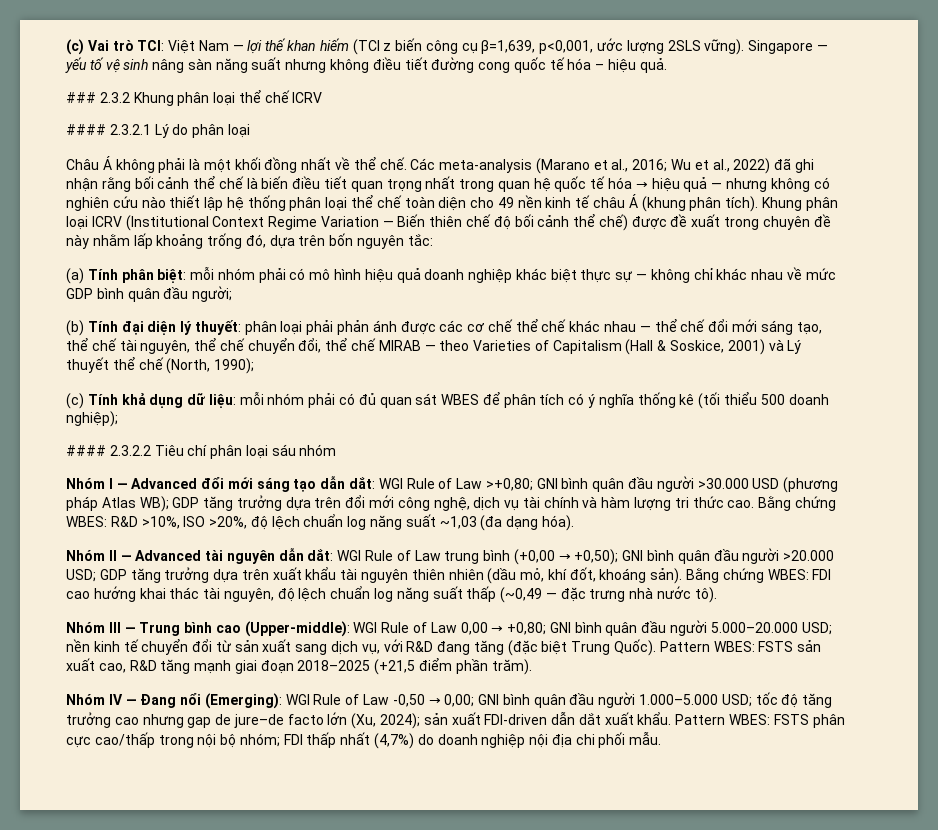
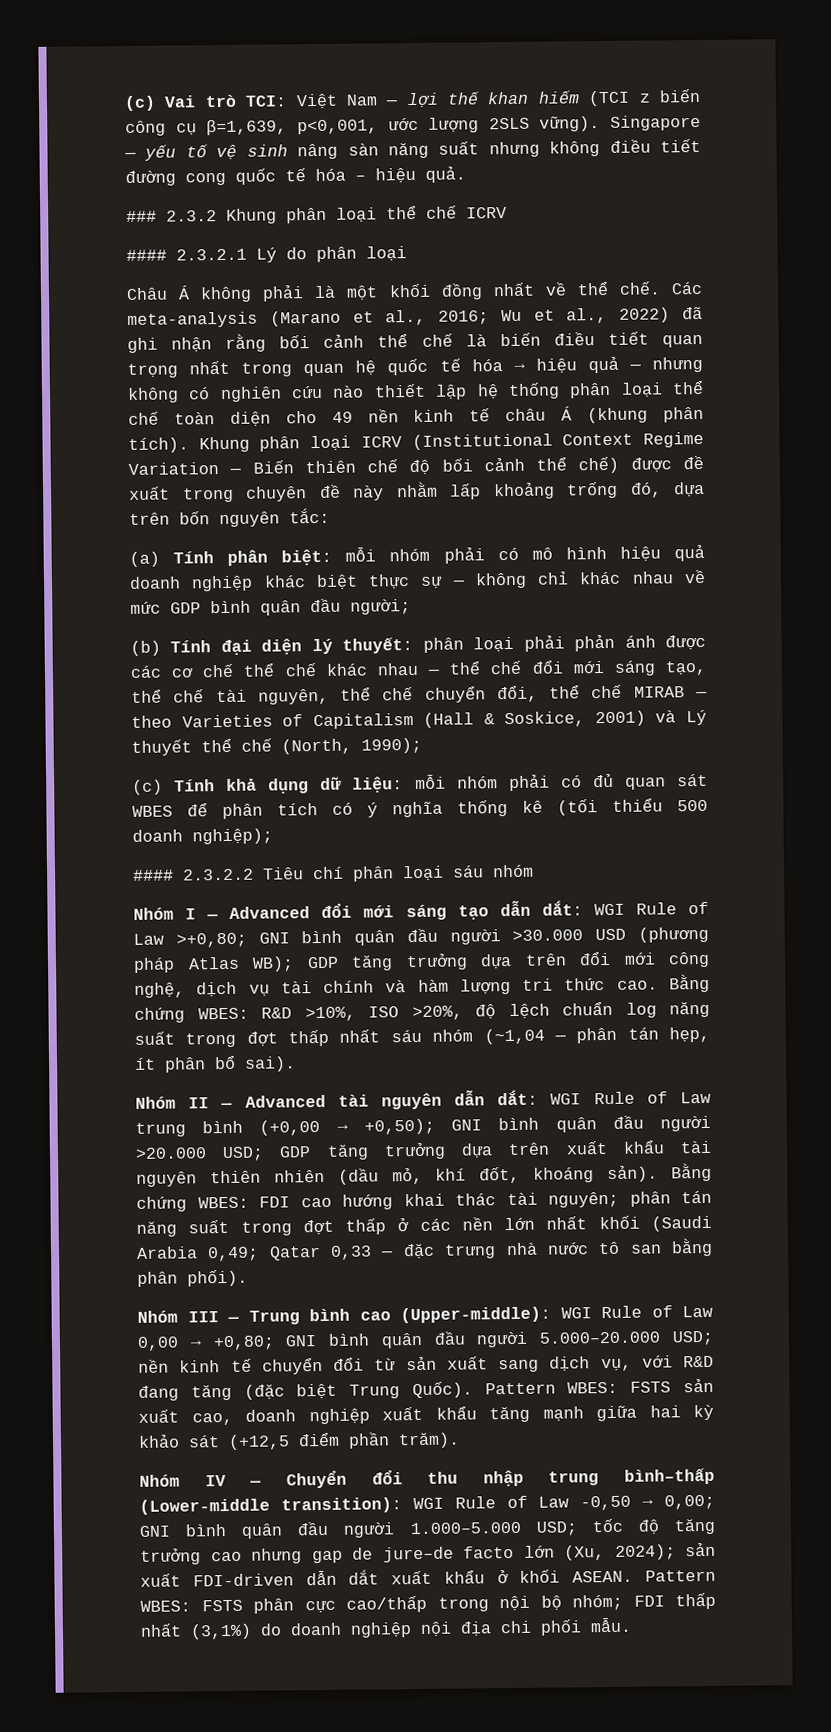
- Bằng chứng WBES: R&D >10%, ISO >20%, độ lệch chuẩn log năng suất ~1,03 (đa dạng hóa).
+ Bằng chứng WBES: R&D >10%, ISO >20%, độ lệch chuẩn log năng suất trong đợt thấp nhất sáu nhóm (~1,04 — phân tán hẹp, ít phân bổ sai).
- Bằng chứng WBES: FDI cao hướng khai thác tài nguyên, độ lệch chuẩn log năng suất thấp (~0,49 — đặc trưng nhà nước tô).
+ Bằng chứng WBES: FDI cao hướng khai thác tài nguyên; phân tán năng suất trong đợt thấp ở các nền lớn nhất khối (Saudi Arabia 0,49; Qatar 0,33 — đặc trưng nhà nước tô san bằng phân phối).
- Pattern WBES: FSTS sản xuất cao, R&D tăng mạnh giai đoạn 2018–2025 (+21,5 điểm phần trăm).
+ Pattern WBES: FSTS sản xuất cao, doanh nghiệp xuất khẩu tăng mạnh giữa hai kỳ khảo sát (+12,5 điểm phần trăm).
- Nhóm IV — Đang nổi (Emerging): WGI Rule of Law -0,50 → 0,00; GNI bình quân đầu người 1.000–5.000 USD; tốc độ tăng trưởng cao nhưng gap de jure–de facto lớn (Xu, 2024); sản xuất FDI-driven dẫn dắt xuất khẩu.
+ Nhóm IV — Chuyển đổi thu nhập trung bình–thấp (Lower-middle transition): WGI Rule of Law -0,50 → 0,00; GNI bình quân đầu người 1.000–5.000 USD; tốc độ tăng trưởng cao nhưng gap de jure–de facto lớn (Xu, 2024); sản xuất FDI-driven dẫn dắt xuất khẩu ở khối ASEAN.
- Pattern WBES: FSTS phân cực cao/thấp trong nội bộ nhóm; FDI thấp nhất (4,7%) do doanh nghiệp nội địa chi phối mẫu.
+ Pattern WBES: FSTS phân cực cao/thấp trong nội bộ nhóm; FDI thấp nhất (3,1%) do doanh nghiệp nội địa chi phối mẫu.

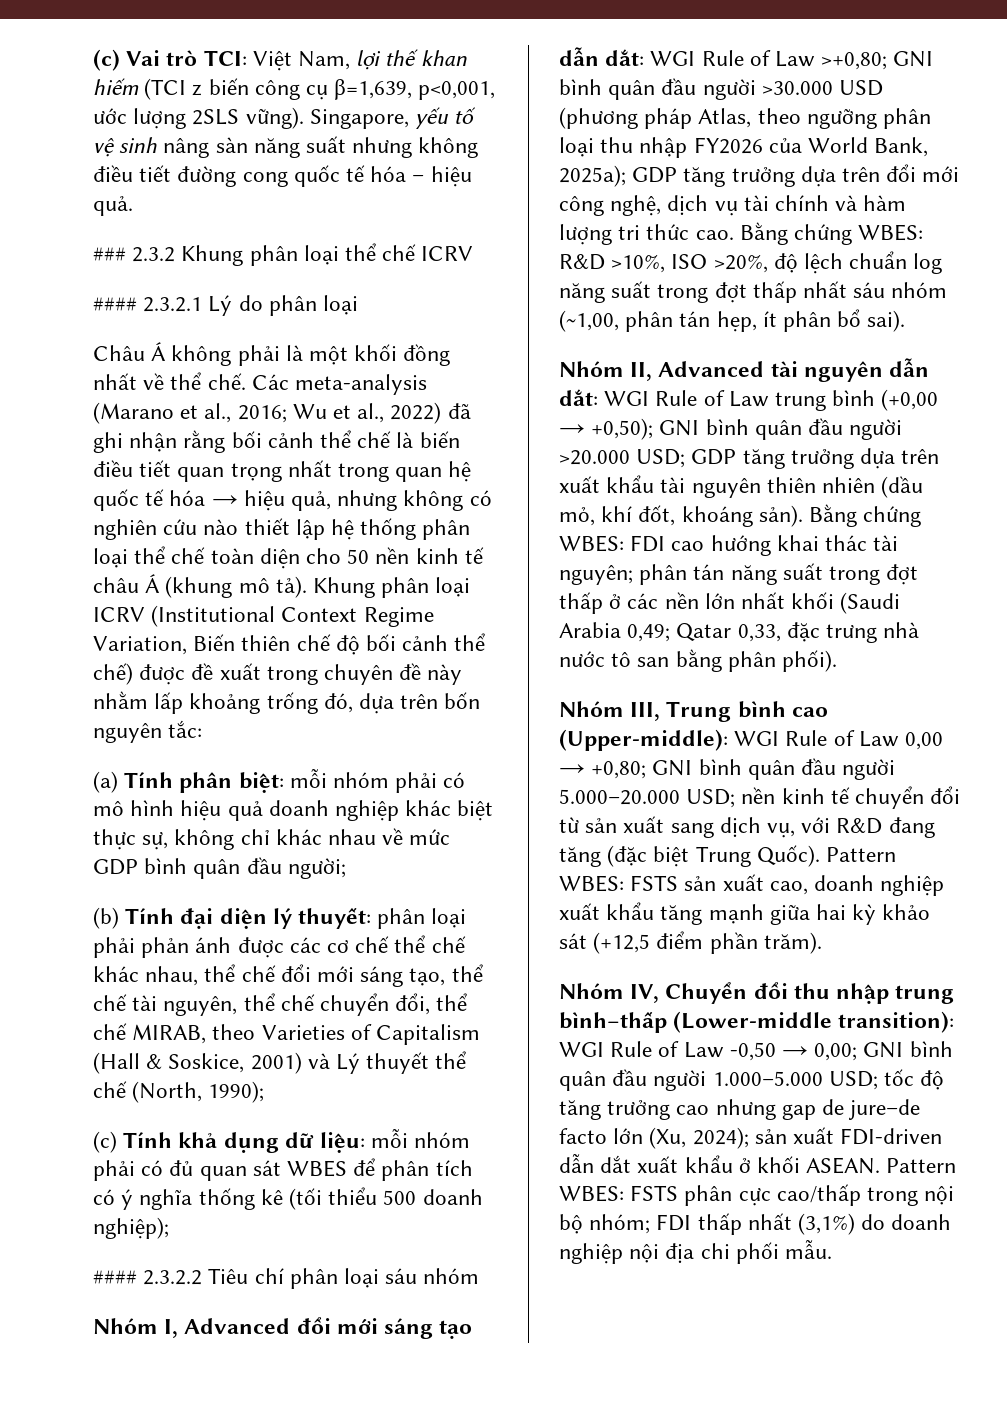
- (c) Vai trò TCI: Việt Nam — lợi thế khan hiếm (TCI z biến công cụ β=1,639, p<0,001, ước lượng 2SLS vững).
+ (c) Vai trò TCI: Việt Nam, lợi thế khan hiếm (TCI z biến công cụ β=1,639, p<0,001, ước lượng 2SLS vững).
- Singapore — yếu tố vệ sinh nâng sàn năng suất nhưng không điều tiết đường cong quốc tế hóa – hiệu quả.
+ Singapore, yếu tố vệ sinh nâng sàn năng suất nhưng không điều tiết đường cong quốc tế hóa – hiệu quả.
- Các meta-analysis (Marano et al., 2016; Wu et al., 2022) đã ghi nhận rằng bối cảnh thể chế là biến điều tiết quan trọng nhất trong quan hệ quốc tế hóa → hiệu quả — nhưng không có nghiên cứu nào thiết lập hệ thống phân loại thể chế toàn diện cho 49 nền kinh tế châu Á (khung phân tích).
+ Các meta-analysis (Marano et al., 2016; Wu et al., 2022) đã ghi nhận rằng bối cảnh thể chế là biến điều tiết quan trọng nhất trong quan hệ quốc tế hóa → hiệu quả, nhưng không có nghiên cứu nào thiết lập hệ thống phân loại thể chế toàn diện cho 50 nền kinh tế châu Á (khung mô tả).
- Khung phân loại ICRV (Institutional Context Regime Variation — Biến thiên chế độ bối cảnh thể chế) được đề xuất trong chuyên đề này nhằm lấp khoảng trống đó, dựa trên bốn nguyên tắc:
+ Khung phân loại ICRV (Institutional Context Regime Variation, Biến thiên chế độ bối cảnh thể chế) được đề xuất trong chuyên đề này nhằm lấp khoảng trống đó, dựa trên bốn nguyên tắc:
- (a) Tính phân biệt: mỗi nhóm phải có mô hình hiệu quả doanh nghiệp khác biệt thực sự — không chỉ khác nhau về mức GDP bình quân đầu người;
+ (a) Tính phân biệt: mỗi nhóm phải có mô hình hiệu quả doanh nghiệp khác biệt thực sự, không chỉ khác nhau về mức GDP bình quân đầu người;
- (b) Tính đại diện lý thuyết: phân loại phải phản ánh được các cơ chế thể chế khác nhau — thể chế đổi mới sáng tạo, thể chế tài nguyên, thể chế chuyển đổi, thể chế MIRAB — theo Varieties of Capitalism (Hall & Soskice, 2001) và Lý thuyết thể chế (North, 1990);
+ (b) Tính đại diện lý thuyết: phân loại phải phản ánh được các cơ chế thể chế khác nhau, thể chế đổi mới sáng tạo, thể chế tài nguyên, thể chế chuyển đổi, thể chế MIRAB, theo Varieties of Capitalism (Hall & Soskice, 2001) và Lý thuyết thể chế (North, 1990);
- Nhóm I — Advanced đổi mới sáng tạo dẫn dắt: WGI Rule of Law >+0,80; GNI bình quân đầu người >30.000 USD (phương pháp Atlas WB); GDP tăng trưởng dựa trên đổi mới công nghệ, dịch vụ tài chính và hàm lượng tri thức cao.
+ Nhóm I, Advanced đổi mới sáng tạo dẫn dắt: WGI Rule of Law >+0,80; GNI bình quân đầu người >30.000 USD (phương pháp Atlas, theo ngưỡng phân loại thu nhập FY2026 của World Bank, 2025a); GDP tăng trưởng dựa trên đổi mới công nghệ, dịch vụ tài chính và hàm lượng tri thức cao.
- Bằng chứng WBES: R&D >10%, ISO >20%, độ lệch chuẩn log năng suất trong đợt thấp nhất sáu nhóm (~1,04 — phân tán hẹp, ít phân bổ sai).
+ Bằng chứng WBES: R&D >10%, ISO >20%, độ lệch chuẩn log năng suất trong đợt thấp nhất sáu nhóm (~1,00, phân tán hẹp, ít phân bổ sai).
- Nhóm II — Advanced tài nguyên dẫn dắt: WGI Rule of Law trung bình (+0,00 → +0,50); GNI bình quân đầu người >20.000 USD; GDP tăng trưởng dựa trên xuất khẩu tài nguyên thiên nhiên (dầu mỏ, khí đốt, khoáng sản).
+ Nhóm II, Advanced tài nguyên dẫn dắt: WGI Rule of Law trung bình (+0,00 → +0,50); GNI bình quân đầu người >20.000 USD; GDP tăng trưởng dựa trên xuất khẩu tài nguyên thiên nhiên (dầu mỏ, khí đốt, khoáng sản).
- Bằng chứng WBES: FDI cao hướng khai thác tài nguyên; phân tán năng suất trong đợt thấp ở các nền lớn nhất khối (Saudi Arabia 0,49; Qatar 0,33 — đặc trưng nhà nước tô san bằng phân phối).
+ Bằng chứng WBES: FDI cao hướng khai thác tài nguyên; phân tán năng suất trong đợt thấp ở các nền lớn nhất khối (Saudi Arabia 0,49; Qatar 0,33, đặc trưng nhà nước tô san bằng phân phối).
- Nhóm III — Trung bình cao (Upper-middle): WGI Rule of Law 0,00 → +0,80; GNI bình quân đầu người 5.000–20.000 USD; nền kinh tế chuyển đổi từ sản xuất sang dịch vụ, với R&D đang tăng (đặc biệt Trung Quốc).
+ Nhóm III, Trung bình cao (Upper-middle): WGI Rule of Law 0,00 → +0,80; GNI bình quân đầu người 5.000–20.000 USD; nền kinh tế chuyển đổi từ sản xuất sang dịch vụ, với R&D đang tăng (đặc biệt Trung Quốc).
- Nhóm IV — Chuyển đổi thu nhập trung bình–thấp (Lower-middle transition): WGI Rule of Law -0,50 → 0,00; GNI bình quân đầu người 1.000–5.000 USD; tốc độ tăng trưởng cao nhưng gap de jure–de facto lớn (Xu, 2024); sản xuất FDI-driven dẫn dắt xuất khẩu ở khối ASEAN.
+ Nhóm IV, Chuyển đổi thu nhập trung bình–thấp (Lower-middle transition): WGI Rule of Law -0,50 → 0,00; GNI bình quân đầu người 1.000–5.000 USD; tốc độ tăng trưởng cao nhưng gap de jure–de facto lớn (Xu, 2024); sản xuất FDI-driven dẫn dắt xuất khẩu ở khối ASEAN.

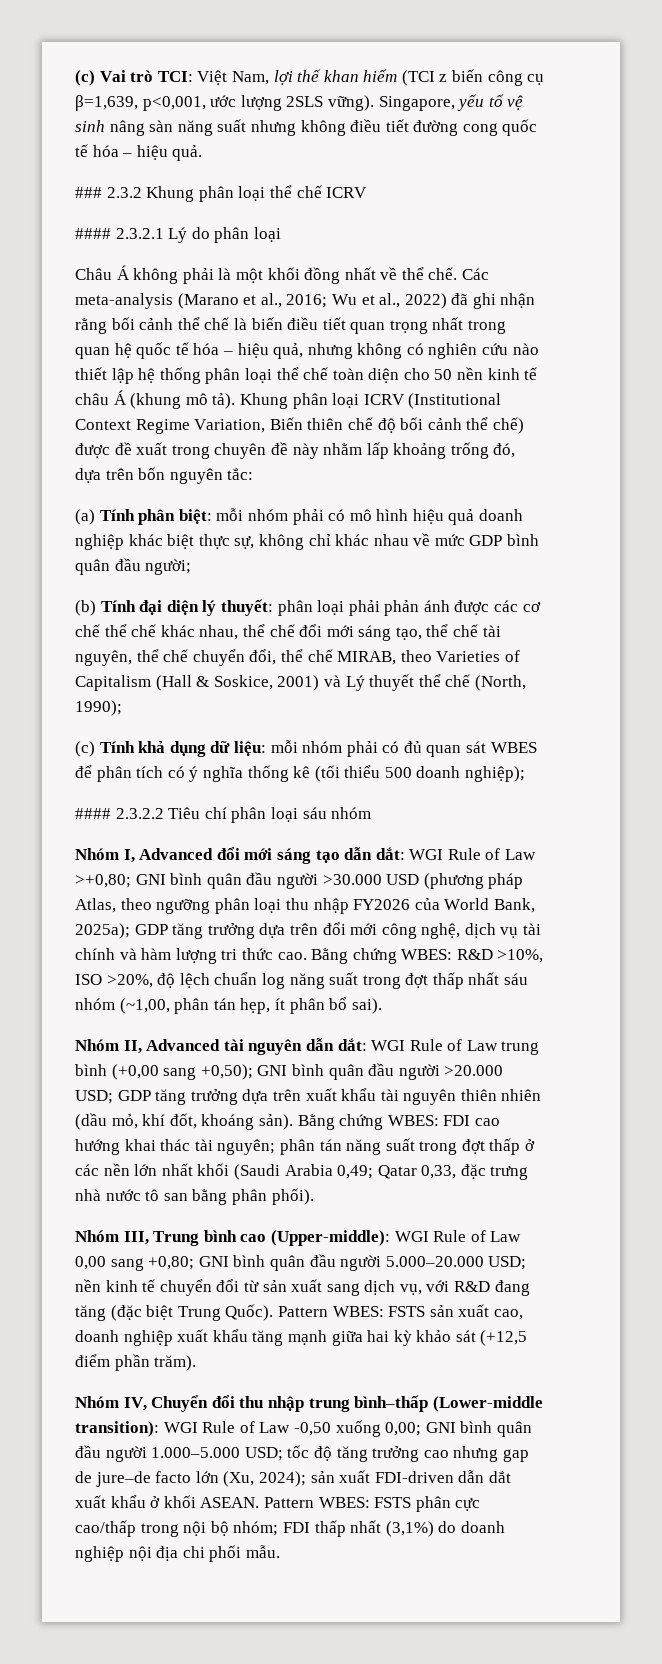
- Các meta-analysis (Marano et al., 2016; Wu et al., 2022) đã ghi nhận rằng bối cảnh thể chế là biến điều tiết quan trọng nhất trong quan hệ quốc tế hóa → hiệu quả, nhưng không có nghiên cứu nào thiết lập hệ thống phân loại thể chế toàn diện cho 50 nền kinh tế châu Á (khung mô tả).
+ Các meta-analysis (Marano et al., 2016; Wu et al., 2022) đã ghi nhận rằng bối cảnh thể chế là biến điều tiết quan trọng nhất trong quan hệ quốc tế hóa – hiệu quả, nhưng không có nghiên cứu nào thiết lập hệ thống phân loại thể chế toàn diện cho 50 nền kinh tế châu Á (khung mô tả).
- Nhóm II, Advanced tài nguyên dẫn dắt: WGI Rule of Law trung bình (+0,00 → +0,50); GNI bình quân đầu người >20.000 USD; GDP tăng trưởng dựa trên xuất khẩu tài nguyên thiên nhiên (dầu mỏ, khí đốt, khoáng sản).
+ Nhóm II, Advanced tài nguyên dẫn dắt: WGI Rule of Law trung bình (+0,00 sang +0,50); GNI bình quân đầu người >20.000 USD; GDP tăng trưởng dựa trên xuất khẩu tài nguyên thiên nhiên (dầu mỏ, khí đốt, khoáng sản).
- Nhóm III, Trung bình cao (Upper-middle): WGI Rule of Law 0,00 → +0,80; GNI bình quân đầu người 5.000–20.000 USD; nền kinh tế chuyển đổi từ sản xuất sang dịch vụ, với R&D đang tăng (đặc biệt Trung Quốc).
+ Nhóm III, Trung bình cao (Upper-middle): WGI Rule of Law 0,00 sang +0,80; GNI bình quân đầu người 5.000–20.000 USD; nền kinh tế chuyển đổi từ sản xuất sang dịch vụ, với R&D đang tăng (đặc biệt Trung Quốc).
- Nhóm IV, Chuyển đổi thu nhập trung bình–thấp (Lower-middle transition): WGI Rule of Law -0,50 → 0,00; GNI bình quân đầu người 1.000–5.000 USD; tốc độ tăng trưởng cao nhưng gap de jure–de facto lớn (Xu, 2024); sản xuất FDI-driven dẫn dắt xuất khẩu ở khối ASEAN.
+ Nhóm IV, Chuyển đổi thu nhập trung bình–thấp (Lower-middle transition): WGI Rule of Law -0,50 xuống 0,00; GNI bình quân đầu người 1.000–5.000 USD; tốc độ tăng trưởng cao nhưng gap de jure–de facto lớn (Xu, 2024); sản xuất FDI-driven dẫn dắt xuất khẩu ở khối ASEAN.

